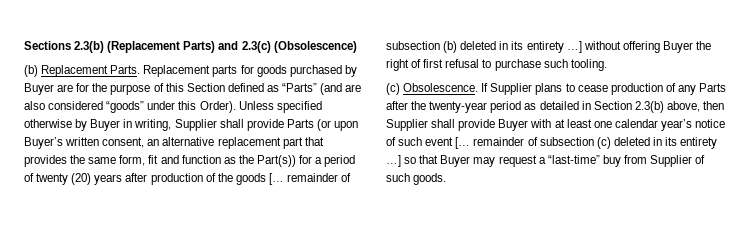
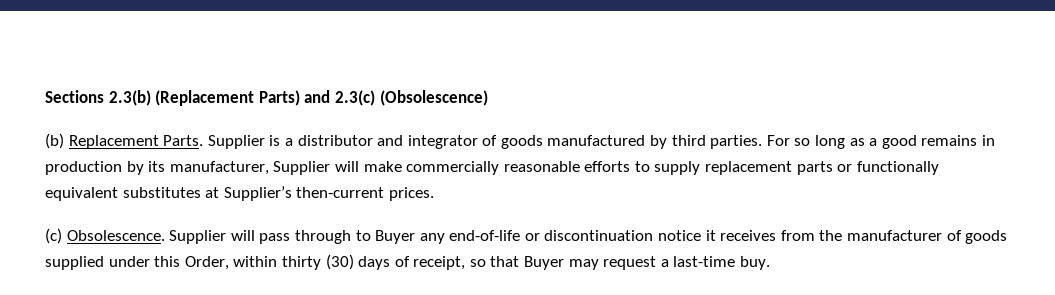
- Replacement parts for goods purchased by Buyer are for the purpose of this Section defined as “Parts” (and are also considered “goods” under this Order). Unless specified otherwise by Buyer in writing, Supplier shall provide Parts (or upon Buyer’s written consent, an alternative replacement part that provides the same form, fit and function as the Part(s)) for a period of twenty (20) years after production of the goods [… remainder of subsection (b) deleted in its entirety …] without offering Buyer the right of first refusal to purchase such tooling.
- (c) Obsolescence. If Supplier plans to cease production of any Parts after the twenty-year period as detailed in Section 2.3(b) above, then Supplier shall provide Buyer with at least one calendar year’s notice of such event [… remainder of subsection (c) deleted in its entirety …] so that Buyer may request a “last-time” buy from Supplier of such goods.
+ Supplier is a distributor and integrator of goods manufactured by third parties. For so long as a good remains in production by its manufacturer, Supplier will make commercially reasonable efforts to supply replacement parts or functionally equivalent substitutes at Supplier’s then-current prices.
+ (c) Obsolescence. Supplier will pass through to Buyer any end-of-life or discontinuation notice it receives from the manufacturer of goods supplied under this Order, within thirty (30) days of receipt, so that Buyer may request a last-time buy.

